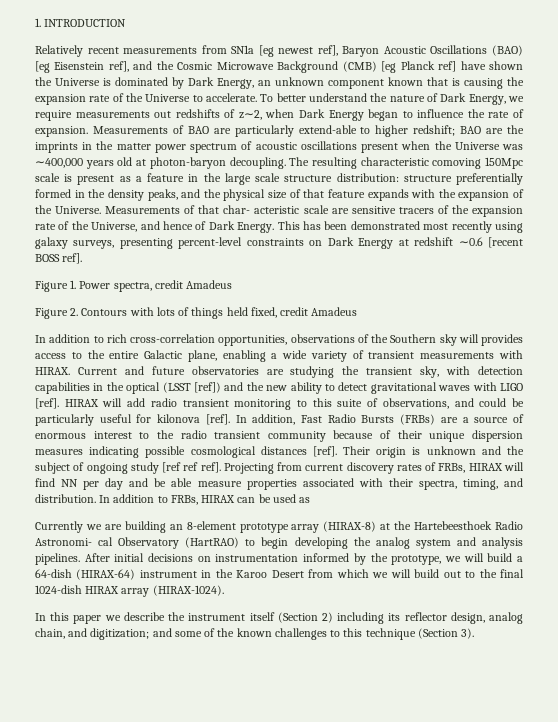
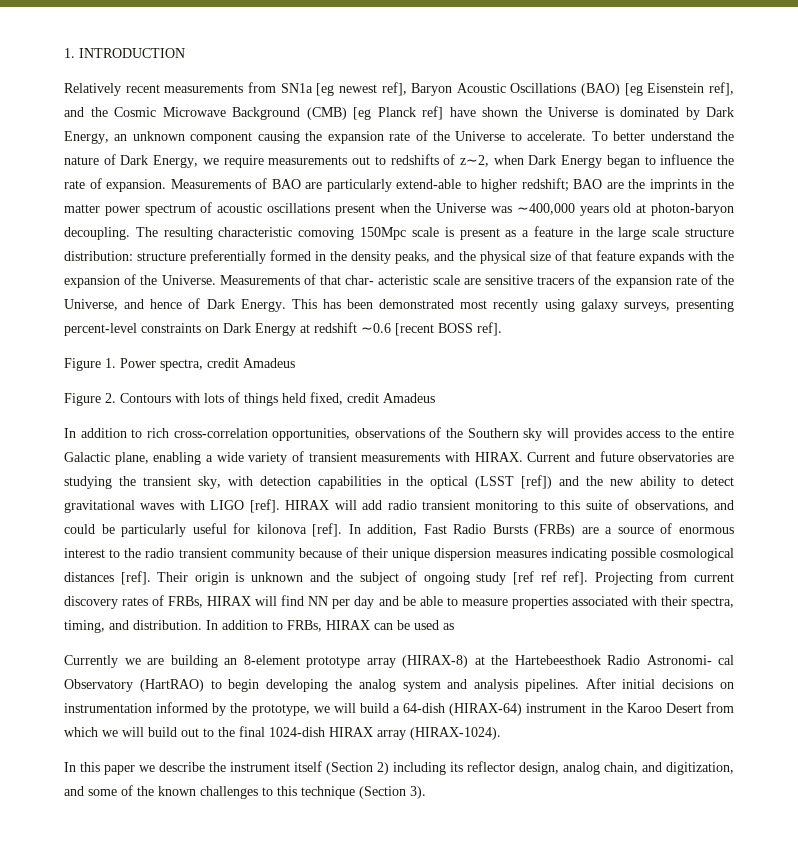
- Relatively recent measurements from SN1a [eg newest ref], Baryon Acoustic Oscillations (BAO) [eg Eisenstein ref], and the Cosmic Microwave Background (CMB) [eg Planck ref] have shown the Universe is dominated by Dark Energy, an unknown component known that is causing the expansion rate of the Universe to accelerate.
+ Relatively recent measurements from SN1a [eg newest ref], Baryon Acoustic Oscillations (BAO) [eg Eisenstein ref], and the Cosmic Microwave Background (CMB) [eg Planck ref] have shown the Universe is dominated by Dark Energy, an unknown component causing the expansion rate of the Universe to accelerate.
- To better understand the nature of Dark Energy, we require measurements out redshifts of z∼2, when Dark Energy began to influence the rate of expansion.
+ To better understand the nature of Dark Energy, we require measurements out to redshifts of z∼2, when Dark Energy began to influence the rate of expansion.
- Projecting from current discovery rates of FRBs, HIRAX will find NN per day and be able measure properties associated with their spectra, timing, and distribution.
+ Projecting from current discovery rates of FRBs, HIRAX will find NN per day and be able to measure properties associated with their spectra, timing, and distribution.
- In this paper we describe the instrument itself (Section 2) including its reflector design, analog chain, and digitization; and some of the known challenges to this technique (Section 3).
+ In this paper we describe the instrument itself (Section 2) including its reflector design, analog chain, and digitization, and some of the known challenges to this technique (Section 3).

